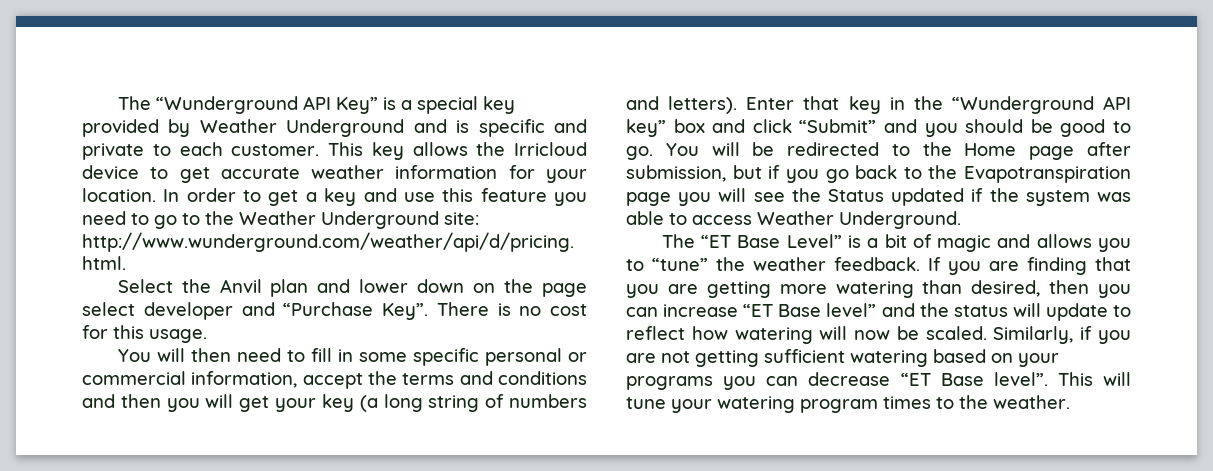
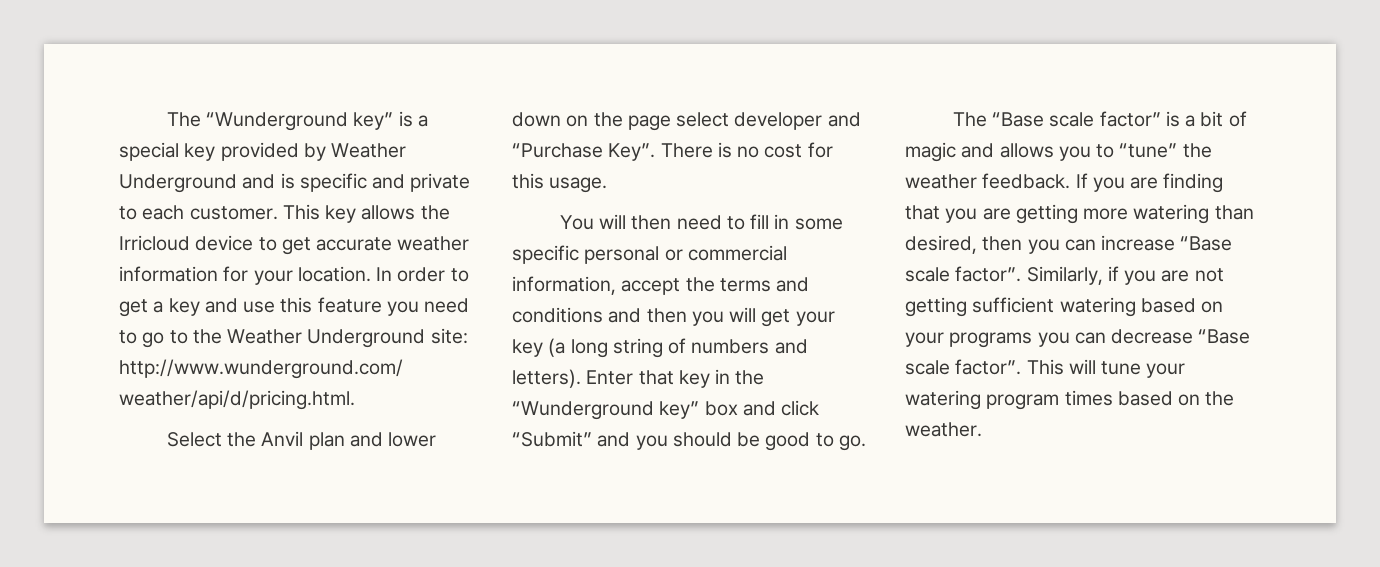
- The “Wunderground API Key” is a special key provided by Weather Underground and is specific and private to each customer.
+ The “Wunderground key” is a special key provided by Weather Underground and is specific and private to each customer.
- Enter that key in the “Wunderground API key” box and click “Submit” and you should be good to go. You will be redirected to the Home page after submission, but if you go back to the Evapotranspiration page you will see the Status updated if the system was able to access Weather Underground.
- The “ET Base Level” is a bit of magic and allows you to “tune” the weather feedback.
+ Enter that key in the “Wunderground key” box and click “Submit” and you should be good to go.
+ The “Base scale factor” is a bit of magic and allows you to “tune” the weather feedback.
- If you are finding that you are getting more watering than desired, then you can increase “ET Base level” and the status will update to reflect how watering will now be scaled.
+ If you are finding that you are getting more watering than desired, then you can increase “Base scale factor”.
- Similarly, if you are not getting sufficient watering based on your programs you can decrease “ET Base level”.
+ Similarly, if you are not getting sufficient watering based on your programs you can decrease “Base scale factor”.
- This will tune your watering program times to the weather.
+ This will tune your watering program times based on the weather.

